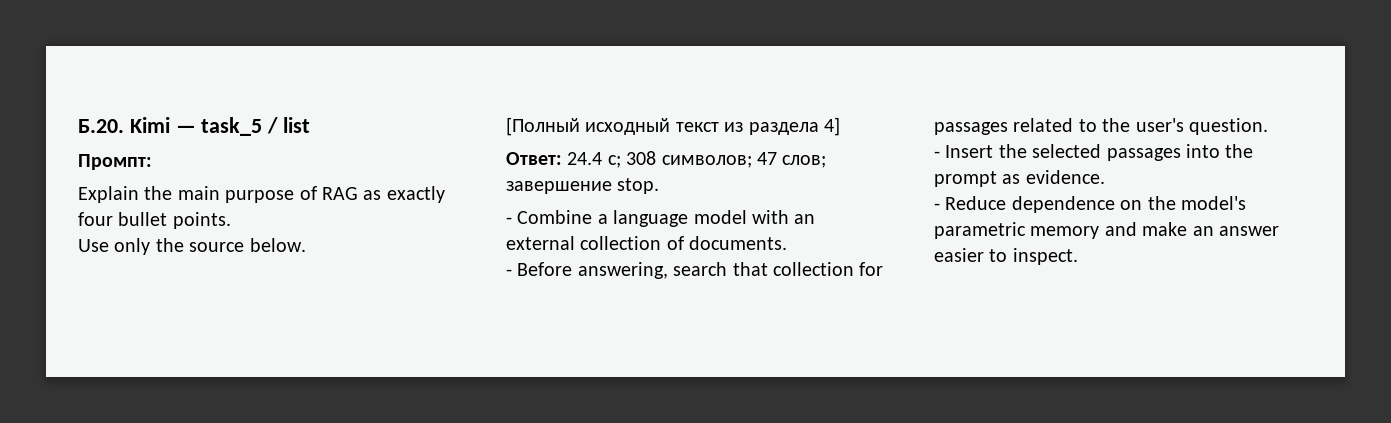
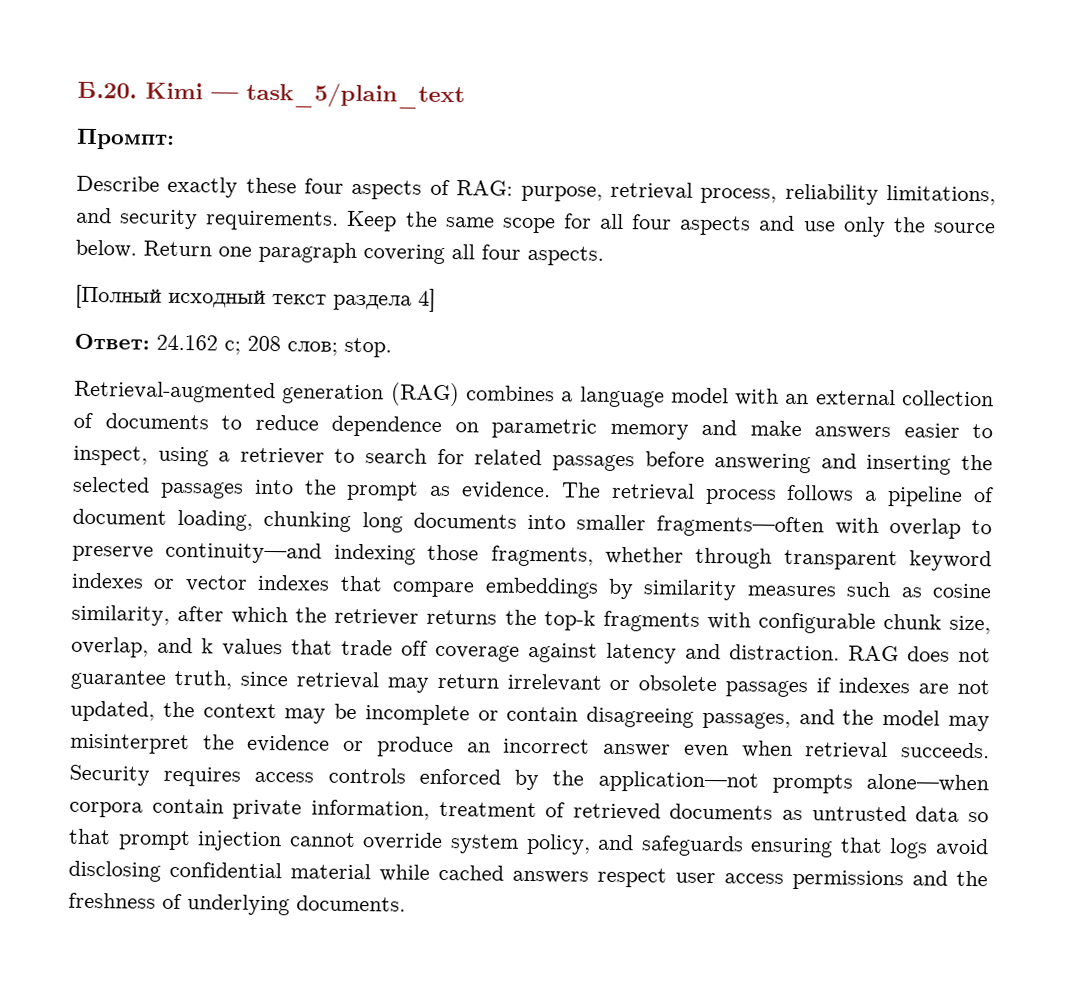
- Б.20. Kimi — task_5 / list
+ Б.20. Kimi — task_5/plain_text
  Промпт:
- Explain the main purpose of RAG as exactly four bullet points.
- Use only the source below.
+ Describe exactly these four aspects of RAG: purpose, retrieval process, reliability limitations, and security requirements. Keep the same scope for all four aspects and use only the source below. Return one paragraph covering all four aspects.
- [Полный исходный текст из раздела 4]
+ [Полный исходный текст раздела 4]
- Ответ: 24.4 с; 308 символов; 47 слов; завершение stop.
- - Combine a language model with an external collection of documents.
- - Before answering, search that collection for passages related to the user's question.
- - Insert the selected passages into the prompt as evidence.
- - Reduce dependence on the model's parametric memory and make an answer easier to inspect.
+ Ответ: 24.162 с; 208 слов; stop.
+ Retrieval-augmented generation (RAG) combines a language model with an external collection of documents to reduce dependence on parametric memory and make answers easier to inspect, using a retriever to search for related passages before answering and inserting the selected passages into the prompt as evidence. The retrieval process follows a pipeline of document loading, chunking long documents into smaller fragments—often with overlap to preserve continuity—and indexing those fragments, whether through transparent keyword indexes or vector indexes that compare embeddings by similarity measures such as cosine similarity, after which the retriever returns the top-k fragments with configurable chunk size, overlap, and k values that trade off coverage against latency and distraction. RAG does not guarantee truth, since retrieval may return irrelevant or obsolete passages if indexes are not updated, the context may be incomplete or contain disagreeing passages, and the model may misinterpret the evidence or produce an incorrect answer even when retrieval succeeds. Security requires access controls enforced by the application—not prompts alone—when corpora contain private information, treatment of retrieved documents as untrusted data so that prompt injection cannot override system policy, and safeguards ensuring that logs avoid disclosing confidential material while cached answers respect user access permissions and the freshness of underlying documents.

